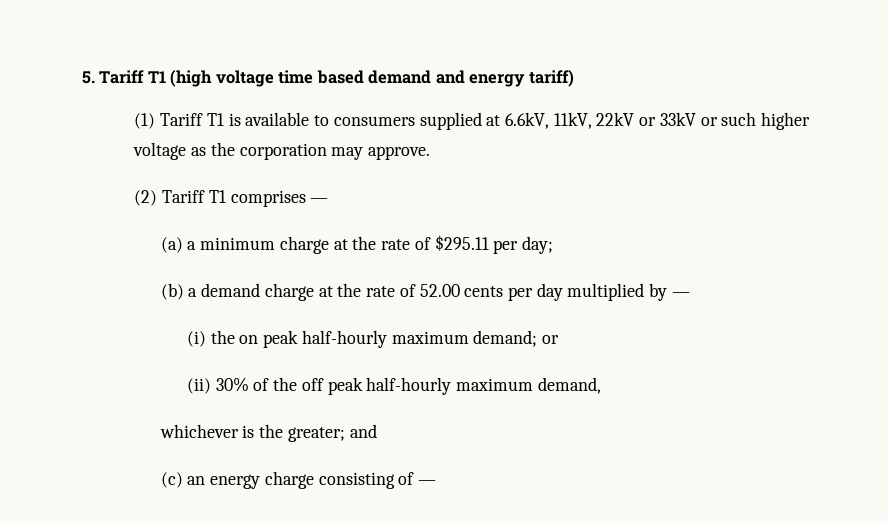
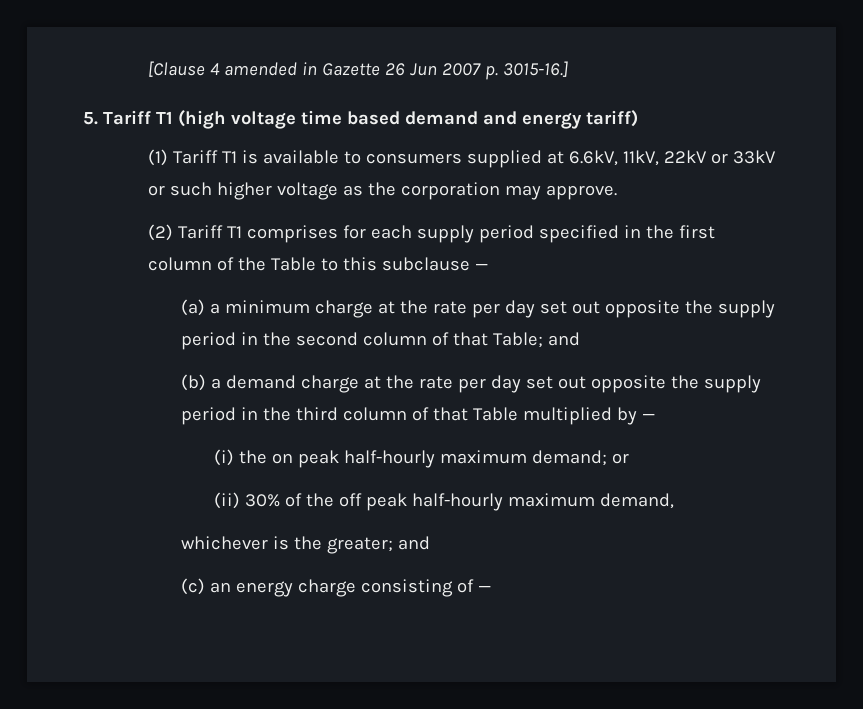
+ [Clause 4 amended in Gazette 26 Jun 2007 p. 3015-16.]
- (2) Tariff T1 comprises —
+ (2) Tariff T1 comprises for each supply period specified in the first column of the Table to this subclause —
- (a) a minimum charge at the rate of $295.11 per day;
+ (a) a minimum charge at the rate per day set out opposite the supply period in the second column of that Table; and
- (b) a demand charge at the rate of 52.00 cents per day multiplied by —
+ (b) a demand charge at the rate per day set out opposite the supply period in the third column of that Table multiplied by —

